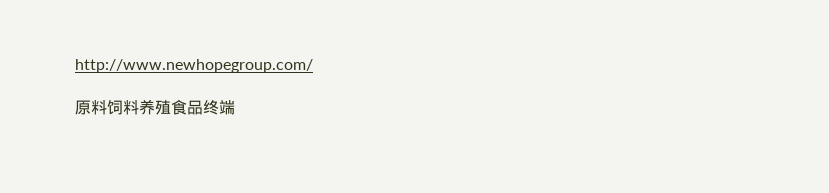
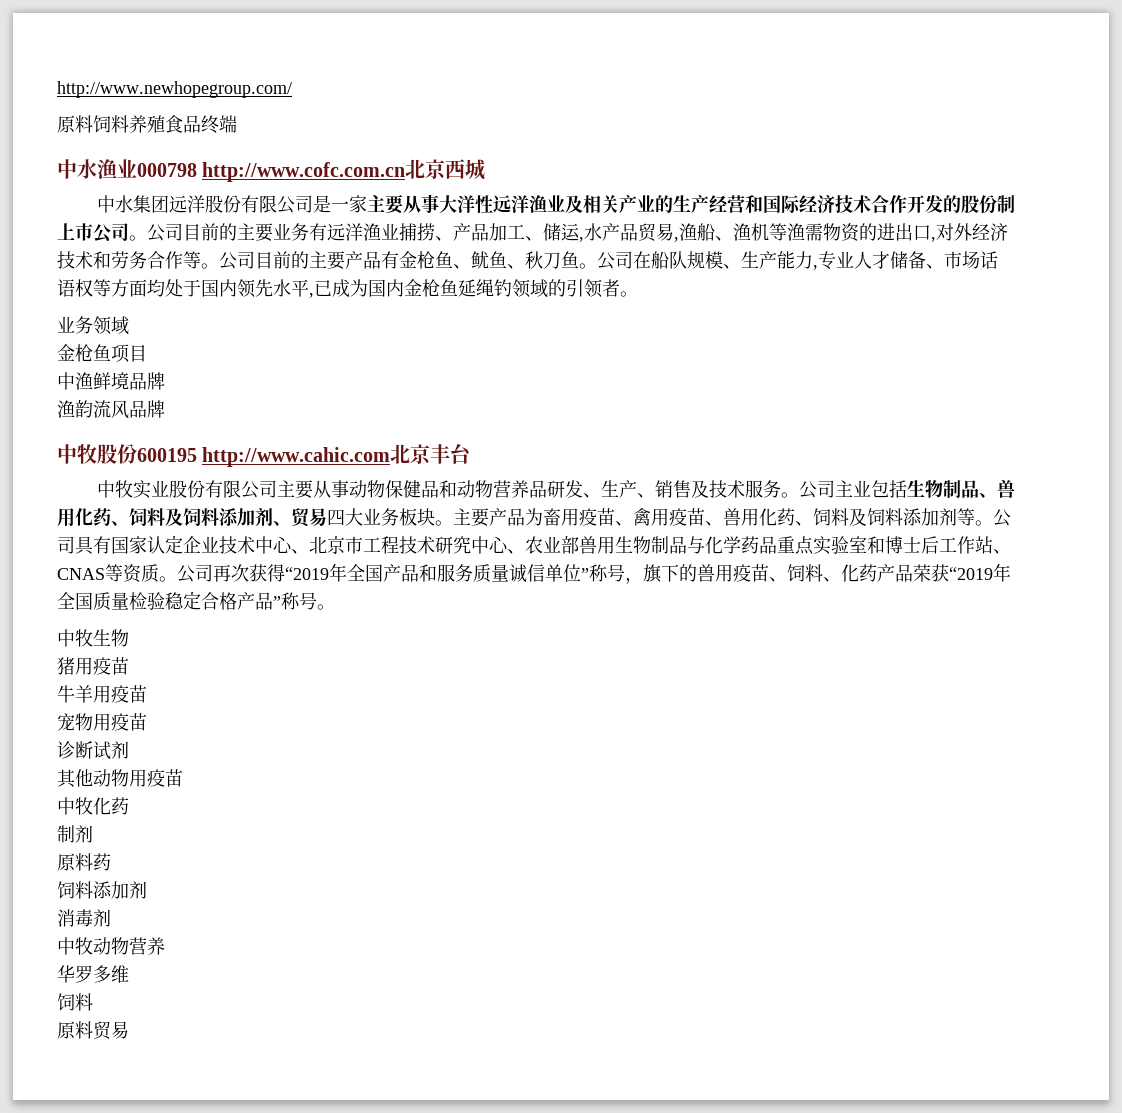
+ 中水渔业000798 http://www.cofc.com.cn北京西城
+ 中水集团远洋股份有限公司是一家主要从事大洋性远洋渔业及相关产业的生产经营和国际经济技术合作开发的股份制上市公司。公司目前的主要业务有远洋渔业捕捞、产品加工、储运,水产品贸易,渔船、渔机等渔需物资的进出口,对外经济技术和劳务合作等。公司目前的主要产品有金枪鱼、鱿鱼、秋刀鱼。公司在船队规模、生产能力,专业人才储备、市场话语权等方面均处于国内领先水平,已成为国内金枪鱼延绳钓领域的引领者。
+ 业务领域
+ 金枪鱼项目
+ 中渔鲜境品牌
+ 渔韵流风品牌
+ 中牧股份600195 http://www.cahic.com北京丰台
+ 中牧实业股份有限公司主要从事动物保健品和动物营养品研发、生产、销售及技术服务。公司主业包括生物制品、兽用化药、饲料及饲料添加剂、贸易四大业务板块。主要产品为畜用疫苗、禽用疫苗、兽用化药、饲料及饲料添加剂等。公司具有国家认定企业技术中心、北京市工程技术研究中心、农业部兽用生物制品与化学药品重点实验室和博士后工作站、CNAS等资质。公司再次获得“2019年全国产品和服务质量诚信单位”称号，旗下的兽用疫苗、饲料、化药产品荣获“2019年全国质量检验稳定合格产品”称号。
+ 中牧生物
+ 猪用疫苗
+ 牛羊用疫苗
+ 宠物用疫苗
+ 诊断试剂
+ 其他动物用疫苗
+ 中牧化药
+ 制剂
+ 原料药
+ 饲料添加剂
+ 消毒剂
+ 中牧动物营养
+ 华罗多维
+ 饲料
+ 原料贸易

